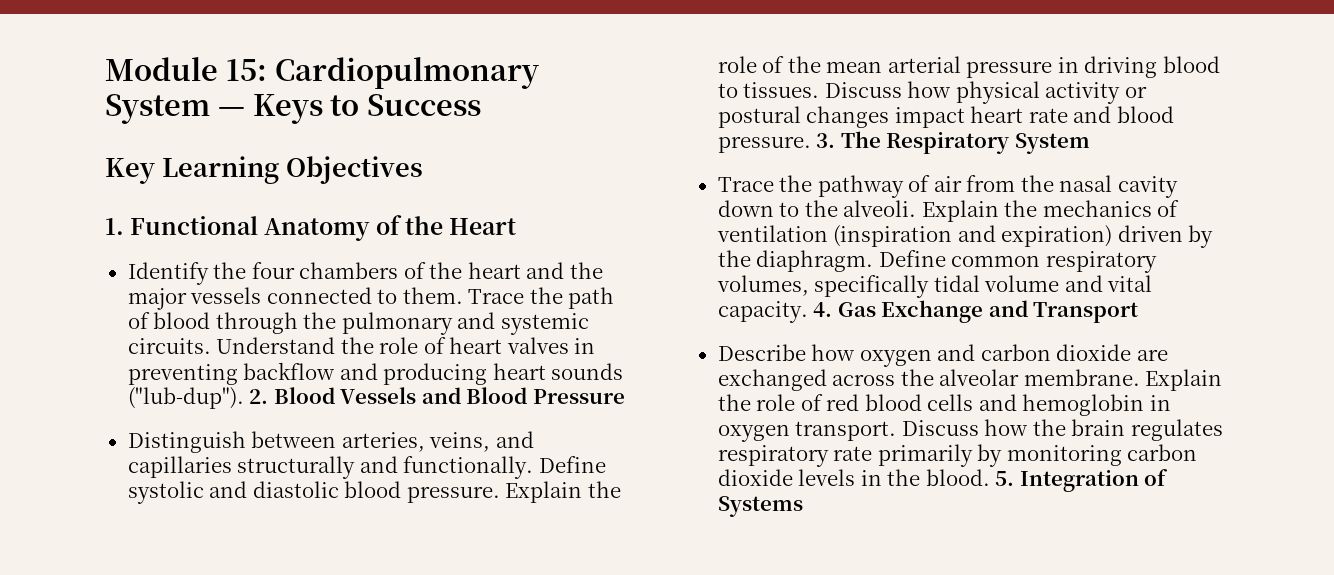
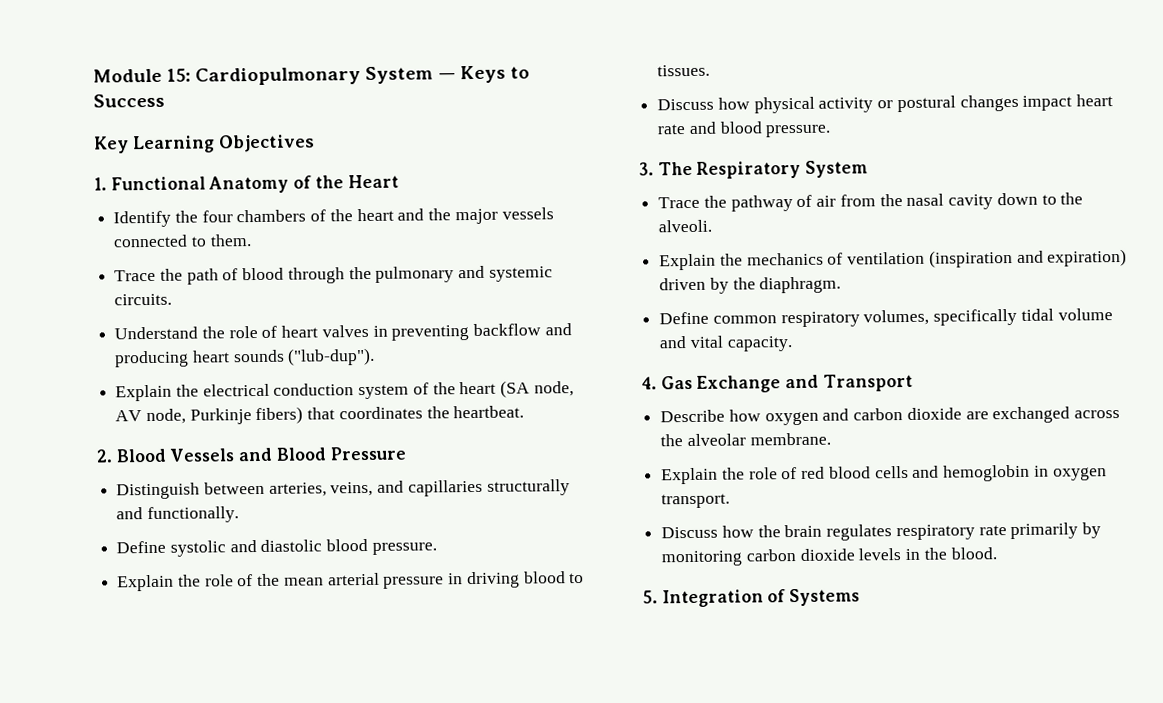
- Identify the four chambers of the heart and the major vessels connected to them. Trace the path of blood through the pulmonary and systemic circuits. Understand the role of heart valves in preventing backflow and producing heart sounds ("lub-dup"). 2. Blood Vessels and Blood Pressure
+ Identify the four chambers of the heart and the major vessels connected to them.
+ Trace the path of blood through the pulmonary and systemic circuits.
+ Understand the role of heart valves in preventing backflow and producing heart sounds ("lub-dup").
+ Explain the electrical conduction system of the heart (SA node, AV node, Purkinje fibers) that coordinates the heartbeat.
+ 2. Blood Vessels and Blood Pressure
- Distinguish between arteries, veins, and capillaries structurally and functionally. Define systolic and diastolic blood pressure. Explain the role of the mean arterial pressure in driving blood to tissues. Discuss how physical activity or postural changes impact heart rate and blood pressure. 3. The Respiratory System
+ Distinguish between arteries, veins, and capillaries structurally and functionally.
+ Define systolic and diastolic blood pressure.
+ Explain the role of the mean arterial pressure in driving blood to tissues.
+ Discuss how physical activity or postural changes impact heart rate and blood pressure.
+ 3. The Respiratory System
- Trace the pathway of air from the nasal cavity down to the alveoli. Explain the mechanics of ventilation (inspiration and expiration) driven by the diaphragm. Define common respiratory volumes, specifically tidal volume and vital capacity. 4. Gas Exchange and Transport
+ Trace the pathway of air from the nasal cavity down to the alveoli.
+ Explain the mechanics of ventilation (inspiration and expiration) driven by the diaphragm.
+ Define common respiratory volumes, specifically tidal volume and vital capacity.
+ 4. Gas Exchange and Transport
- Describe how oxygen and carbon dioxide are exchanged across the alveolar membrane. Explain the role of red blood cells and hemoglobin in oxygen transport. Discuss how the brain regulates respiratory rate primarily by monitoring carbon dioxide levels in the blood. 5. Integration of Systems
+ Describe how oxygen and carbon dioxide are exchanged across the alveolar membrane.
+ Explain the role of red blood cells and hemoglobin in oxygen transport.
+ Discuss how the brain regulates respiratory rate primarily by monitoring carbon dioxide levels in the blood.
+ 5. Integration of Systems

